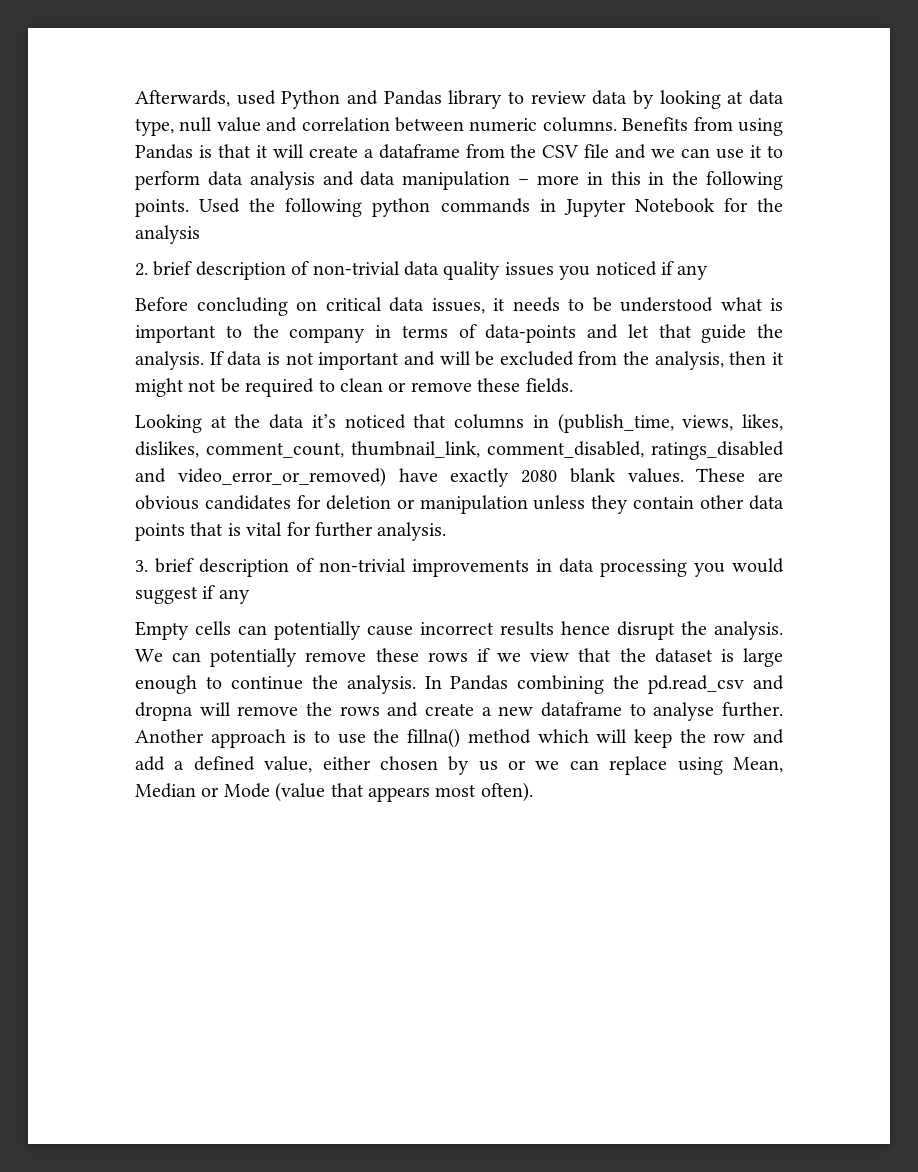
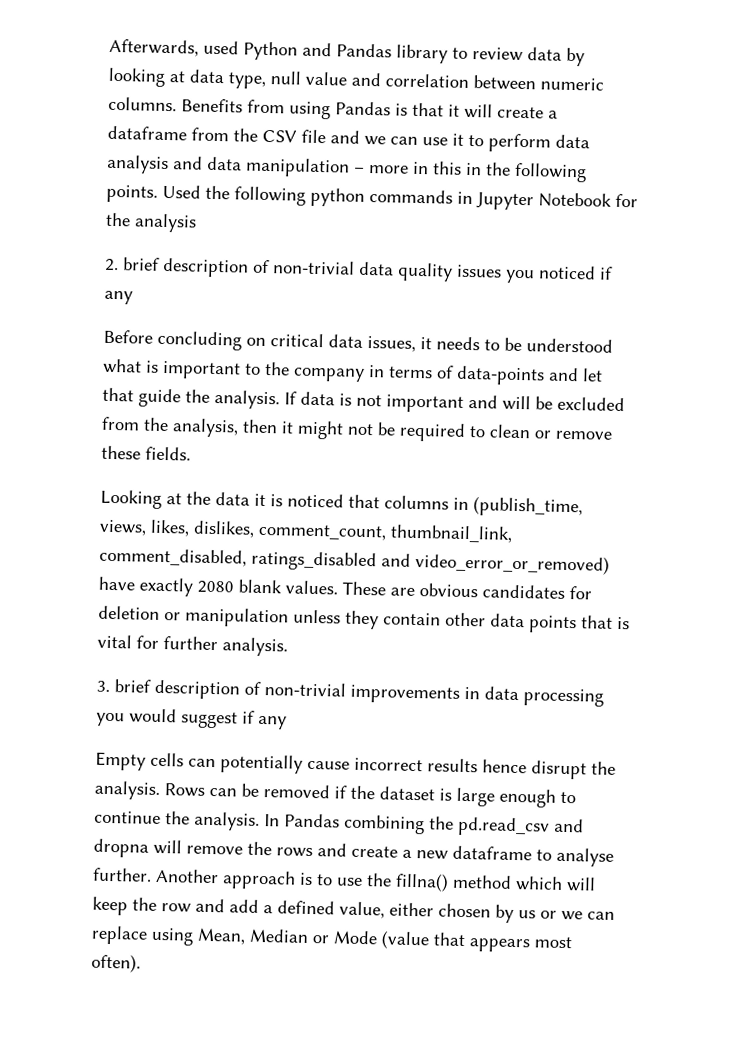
- Looking at the data it’s noticed that columns in (publish_time, views, likes, dislikes, comment_count, thumbnail_link, comment_disabled, ratings_disabled and video_error_or_removed) have exactly 2080 blank values.
+ Looking at the data it is noticed that columns in (publish_time, views, likes, dislikes, comment_count, thumbnail_link, comment_disabled, ratings_disabled and video_error_or_removed) have exactly 2080 blank values.
- We can potentially remove these rows if we view that the dataset is large enough to continue the analysis.
+ Rows can be removed if the dataset is large enough to continue the analysis.

